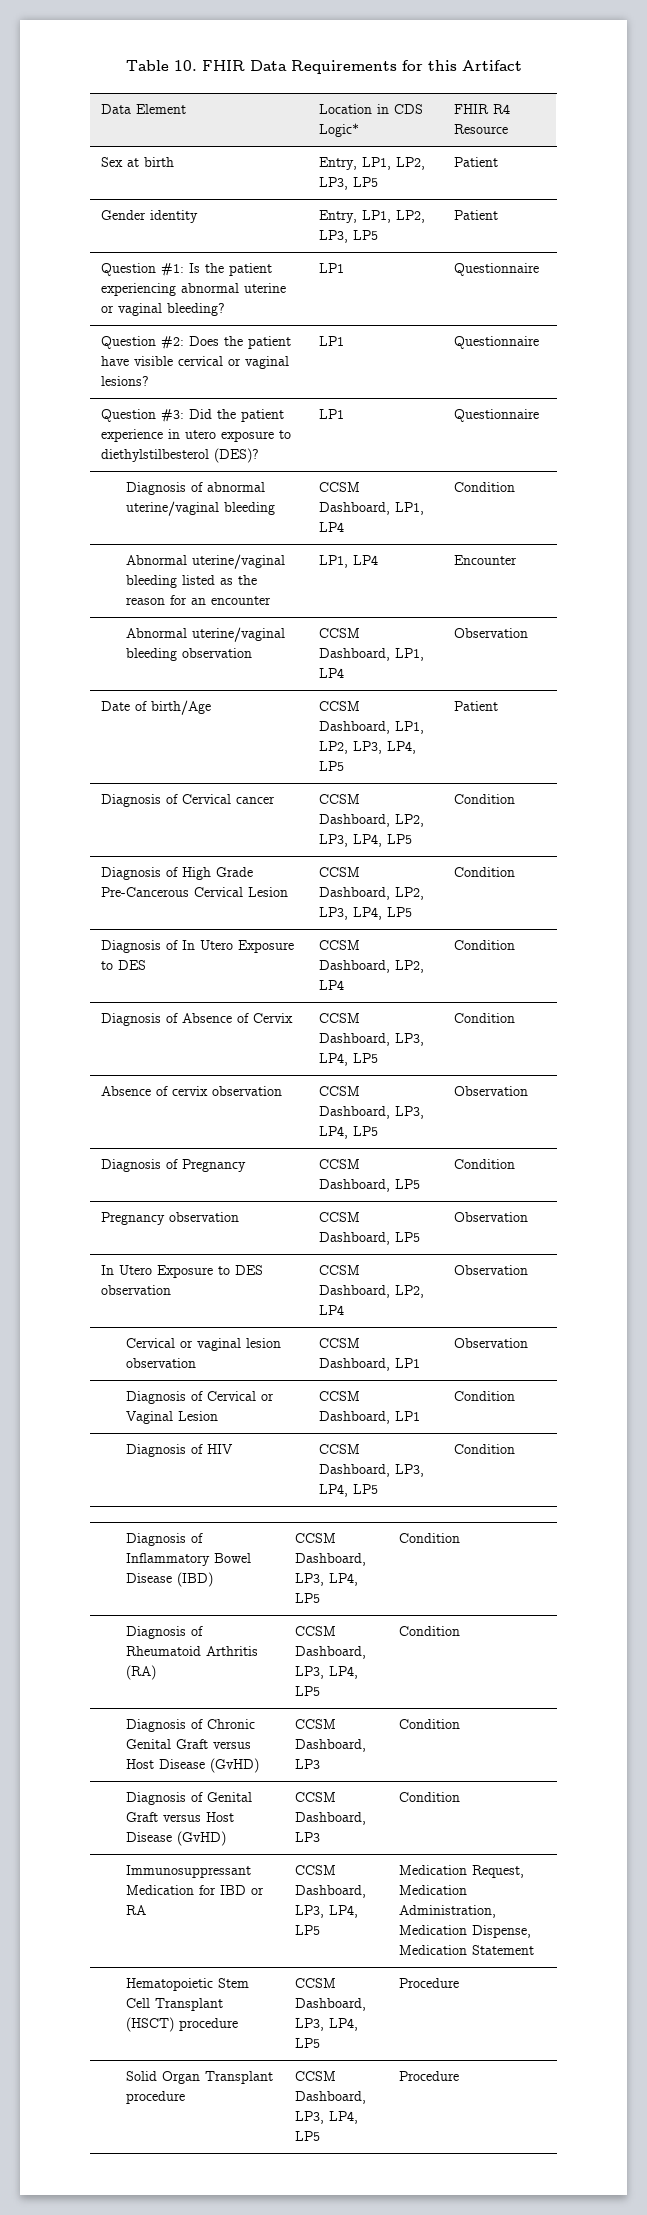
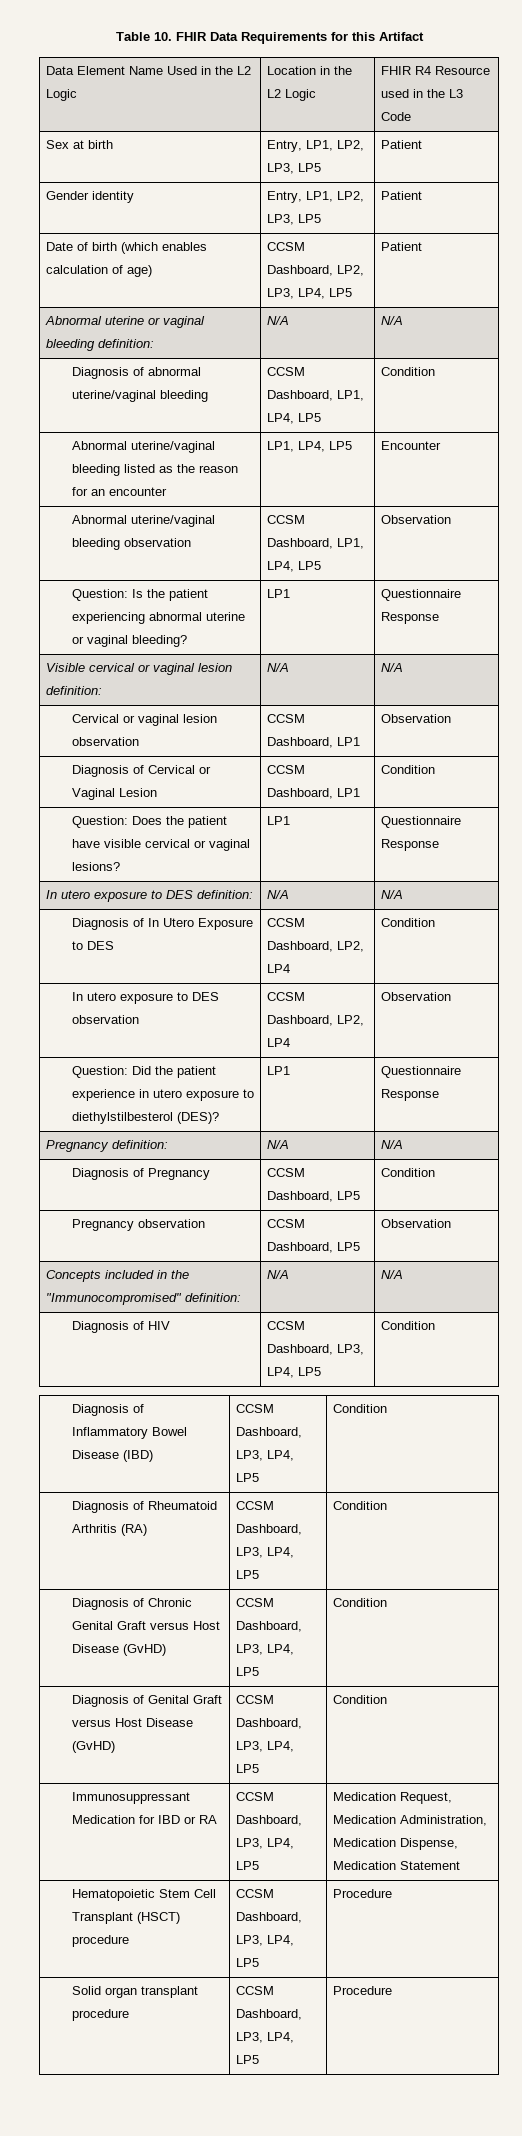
- Data Element | Location in CDS Logic* | FHIR R4 Resource
+ Data Element Name Used in the L2 Logic | Location in the L2 Logic | FHIR R4 Resource used in the L3 Code
- Question #1: Is the patient experiencing abnormal uterine or vaginal bleeding? | LP1 | Questionnaire
- Question #2: Does the patient have visible cervical or vaginal lesions? | LP1 | Questionnaire
- Question #3: Did the patient experience in utero exposure to diethylstilbesterol (DES)? | LP1 | Questionnaire
+ Date of birth (which enables calculation of age) | CCSM Dashboard, LP2, LP3, LP4, LP5 | Patient
+ Abnormal uterine or vaginal bleeding definition: | N/A | N/A
- Diagnosis of abnormal uterine/vaginal bleeding | CCSM Dashboard, LP1, LP4 | Condition
+ Diagnosis of abnormal uterine/vaginal bleeding | CCSM Dashboard, LP1, LP4, LP5 | Condition
- Abnormal uterine/vaginal bleeding listed as the reason for an encounter | LP1, LP4 | Encounter
+ Abnormal uterine/vaginal bleeding listed as the reason for an encounter | LP1, LP4, LP5 | Encounter
- Abnormal uterine/vaginal bleeding observation | CCSM Dashboard, LP1, LP4 | Observation
- Date of birth/Age | CCSM Dashboard, LP1, LP2, LP3, LP4, LP5 | Patient
- Diagnosis of Cervical cancer | CCSM Dashboard, LP2, LP3, LP4, LP5 | Condition
- Diagnosis of High Grade Pre-Cancerous Cervical Lesion | CCSM Dashboard, LP2, LP3, LP4, LP5 | Condition
- Diagnosis of In Utero Exposure to DES | CCSM Dashboard, LP2, LP4 | Condition
- Diagnosis of Absence of Cervix | CCSM Dashboard, LP3, LP4, LP5 | Condition
- Absence of cervix observation | CCSM Dashboard, LP3, LP4, LP5 | Observation
- Diagnosis of Pregnancy | CCSM Dashboard, LP5 | Condition
- Pregnancy observation | CCSM Dashboard, LP5 | Observation
- In Utero Exposure to DES observation | CCSM Dashboard, LP2, LP4 | Observation
+ Abnormal uterine/vaginal bleeding observation | CCSM Dashboard, LP1, LP4, LP5 | Observation
+ Question: Is the patient experiencing abnormal uterine or vaginal bleeding? | LP1 | Questionnaire Response
+ Visible cervical or vaginal lesion definition: | N/A | N/A
+ Question: Does the patient have visible cervical or vaginal lesions? | LP1 | Questionnaire Response
+ In utero exposure to DES definition: | N/A | N/A
+ Diagnosis of In Utero Exposure to DES | CCSM Dashboard, LP2, LP4 | Condition
+ In utero exposure to DES observation | CCSM Dashboard, LP2, LP4 | Observation
+ Question: Did the patient experience in utero exposure to diethylstilbesterol (DES)? | LP1 | Questionnaire Response
+ Pregnancy definition: | N/A | N/A
+ Diagnosis of Pregnancy | CCSM Dashboard, LP5 | Condition
+ Pregnancy observation | CCSM Dashboard, LP5 | Observation
+ Concepts included in the "Immunocompromised" definition: | N/A | N/A
- Diagnosis of Chronic Genital Graft versus Host Disease (GvHD) | CCSM Dashboard, LP3 | Condition
+ Diagnosis of Chronic Genital Graft versus Host Disease (GvHD) | CCSM Dashboard, LP3, LP4, LP5 | Condition
- Diagnosis of Genital Graft versus Host Disease (GvHD) | CCSM Dashboard, LP3 | Condition
+ Diagnosis of Genital Graft versus Host Disease (GvHD) | CCSM Dashboard, LP3, LP4, LP5 | Condition
- Solid Organ Transplant procedure | CCSM Dashboard, LP3, LP4, LP5 | Procedure
+ Solid organ transplant procedure | CCSM Dashboard, LP3, LP4, LP5 | Procedure

